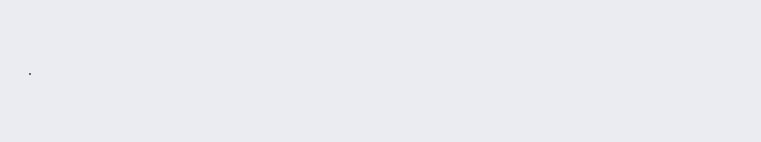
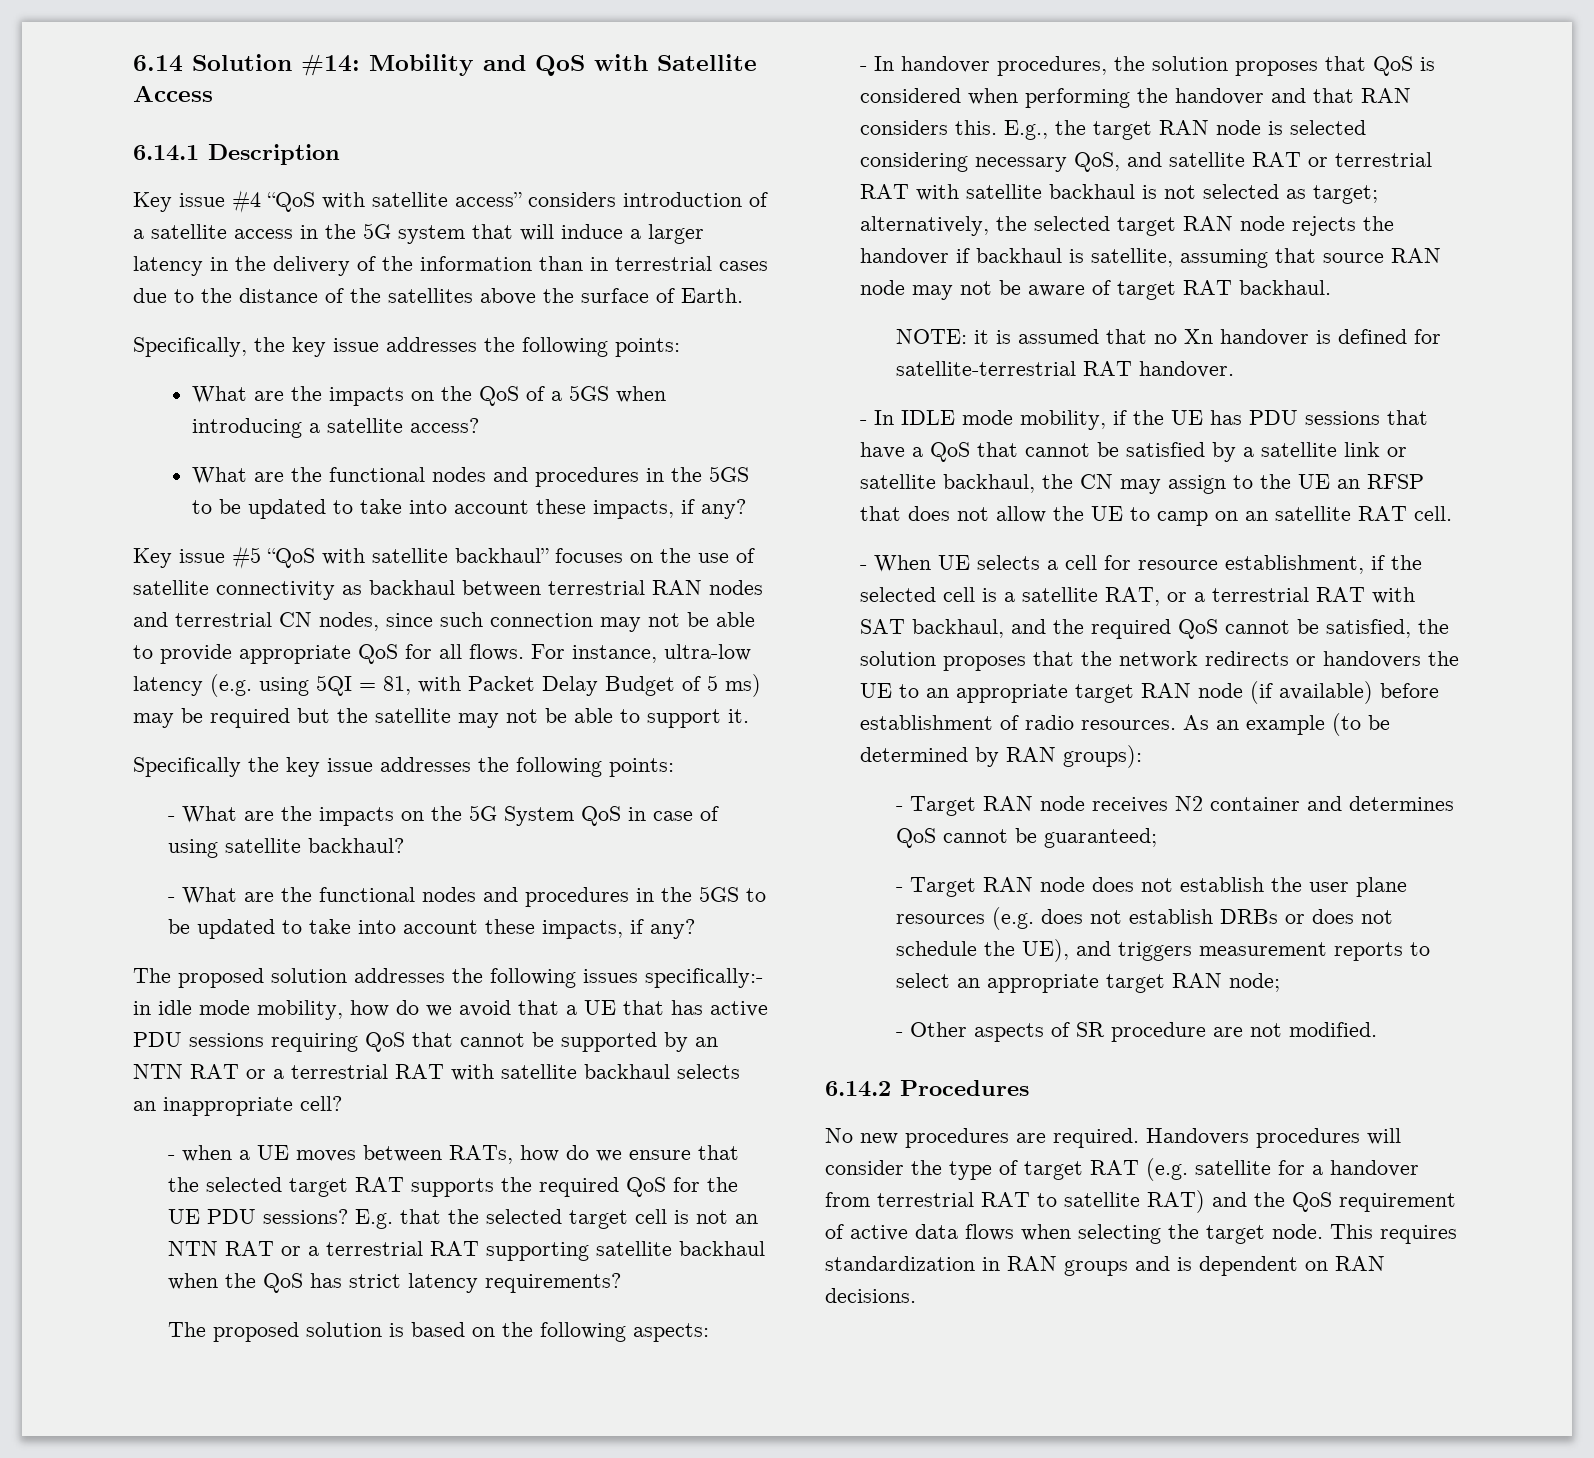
- .
+ 6.14 Solution #14: Mobility and QoS with Satellite Access
+ 6.14.1 Description
+ Key issue #4 “QoS with satellite access” considers introduction of a satellite access in the 5G system that will induce a larger latency in the delivery of the information than in terrestrial cases due to the distance of the satellites above the surface of Earth.
+ Specifically, the key issue addresses the following points:
+ What are the impacts on the QoS of a 5GS when introducing a satellite access?
+ What are the functional nodes and procedures in the 5GS to be updated to take into account these impacts, if any?
+ Key issue #5 “QoS with satellite backhaul” focuses on the use of satellite connectivity as backhaul between terrestrial RAN nodes and terrestrial CN nodes, since such connection may not be able to provide appropriate QoS for all flows. For instance, ultra-low latency (e.g. using 5QI = 81, with Packet Delay Budget of 5 ms) may be required but the satellite may not be able to support it.
+ Specifically the key issue addresses the following points:
+ - What are the impacts on the 5G System QoS in case of using satellite backhaul?
+ - What are the functional nodes and procedures in the 5GS to be updated to take into account these impacts, if any?
+ The proposed solution addresses the following issues specifically:- in idle mode mobility, how do we avoid that a UE that has active PDU sessions requiring QoS that cannot be supported by an NTN RAT or a terrestrial RAT with satellite backhaul selects an inappropriate cell?
+ - when a UE moves between RATs, how do we ensure that the selected target RAT supports the required QoS for the UE PDU sessions? E.g. that the selected target cell is not an NTN RAT or a terrestrial RAT supporting satellite backhaul when the QoS has strict latency requirements?
+ The proposed solution is based on the following aspects:
+ - In handover procedures, the solution proposes that QoS is considered when performing the handover and that RAN considers this. E.g., the target RAN node is selected considering necessary QoS, and satellite RAT or terrestrial RAT with satellite backhaul is not selected as target; alternatively, the selected target RAN node rejects the handover if backhaul is satellite, assuming that source RAN node may not be aware of target RAT backhaul.
+ NOTE: it is assumed that no Xn handover is defined for satellite-terrestrial RAT handover.
+ - In IDLE mode mobility, if the UE has PDU sessions that have a QoS that cannot be satisfied by a satellite link or satellite backhaul, the CN may assign to the UE an RFSP that does not allow the UE to camp on an satellite RAT cell.
+ - When UE selects a cell for resource establishment, if the selected cell is a satellite RAT, or a terrestrial RAT with SAT backhaul, and the required QoS cannot be satisfied, the solution proposes that the network redirects or handovers the UE to an appropriate target RAN node (if available) before establishment of radio resources. As an example (to be determined by RAN groups):
+ - Target RAN node receives N2 container and determines QoS cannot be guaranteed;
+ - Target RAN node does not establish the user plane resources (e.g. does not establish DRBs or does not schedule the UE), and triggers measurement reports to select an appropriate target RAN node;
+ - Other aspects of SR procedure are not modified.
+ 6.14.2 Procedures
+ No new procedures are required. Handovers procedures will consider the type of target RAT (e.g. satellite for a handover from terrestrial RAT to satellite RAT) and the QoS requirement of active data flows when selecting the target node. This requires standardization in RAN groups and is dependent on RAN decisions.

